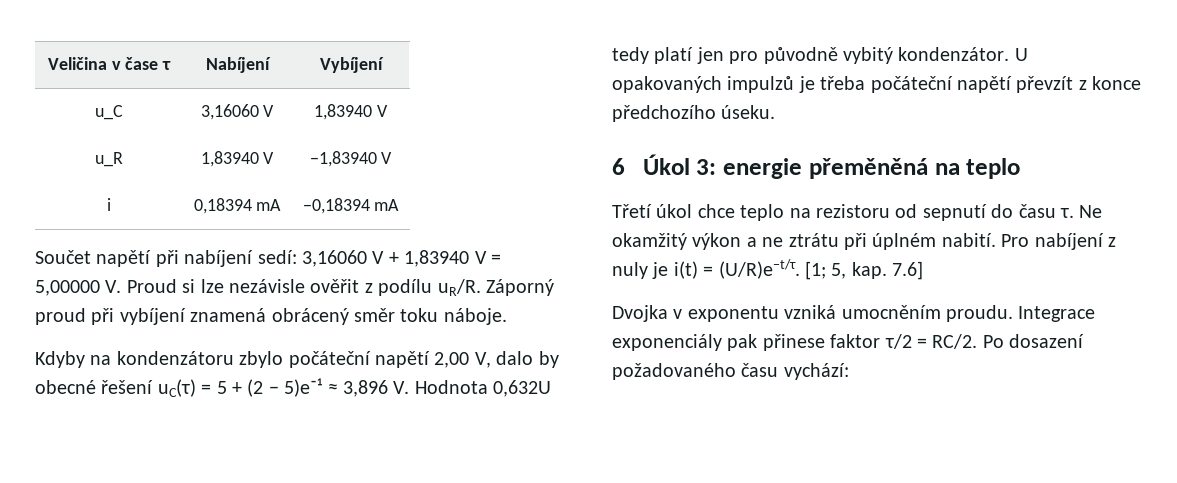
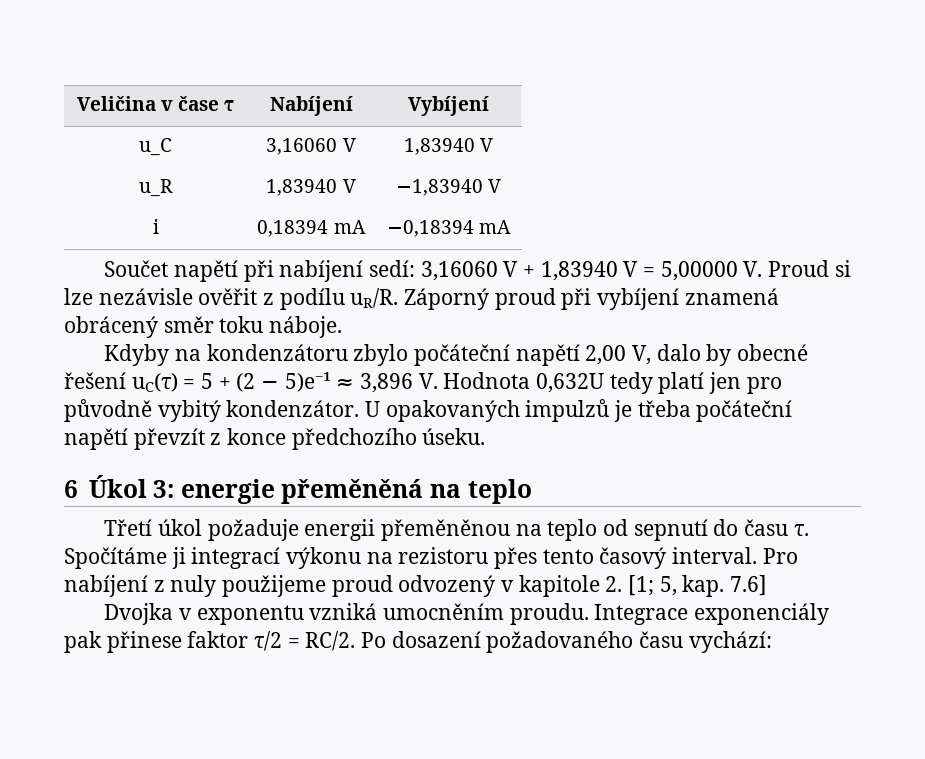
- Třetí úkol chce teplo na rezistoru od sepnutí do času τ.
+ Třetí úkol požaduje energii přeměněnou na teplo od sepnutí do času τ.
- Ne okamžitý výkon a ne ztrátu při úplném nabití. Pro nabíjení z nuly je i(t) = (U/R)e−t/τ. [1; 5, kap. 7.6]
+ Spočítáme ji integrací výkonu na rezistoru přes tento časový interval. Pro nabíjení z nuly použijeme proud odvozený v kapitole 2. [1; 5, kap. 7.6]

